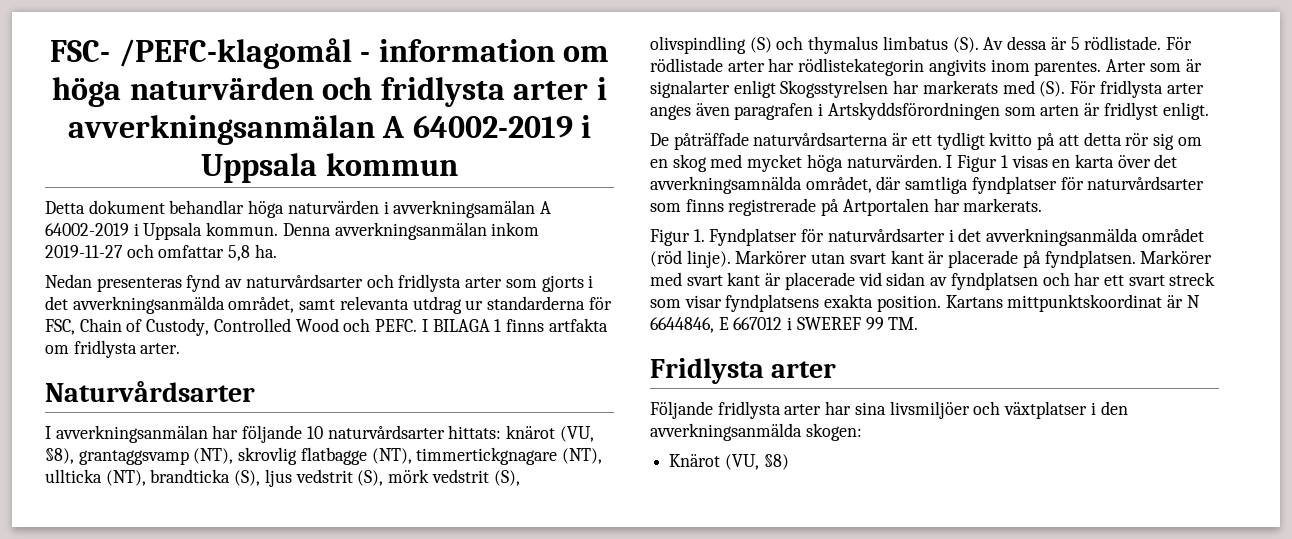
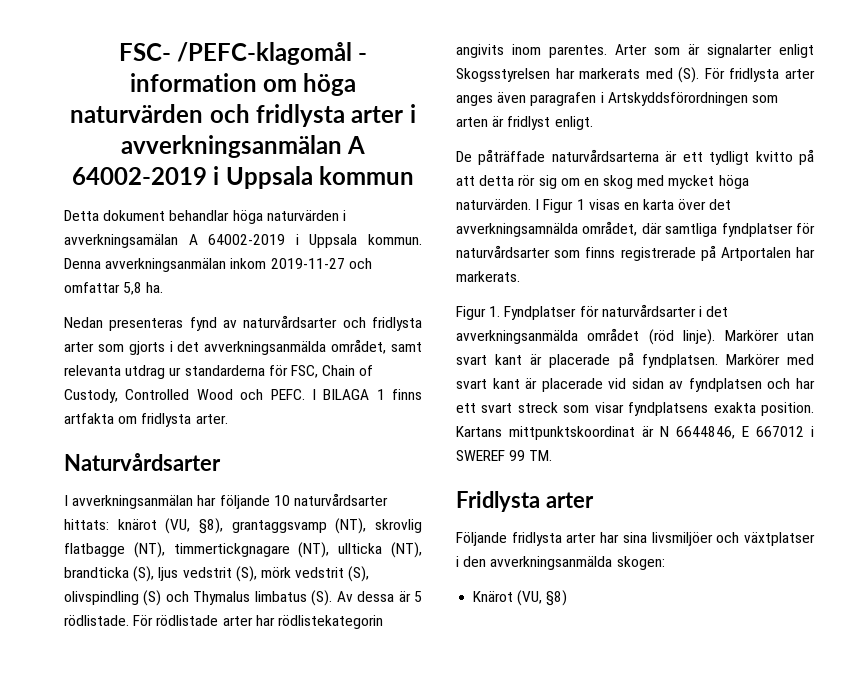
- I avverkningsanmälan har följande 10 naturvårdsarter hittats: knärot (VU, §8), grantaggsvamp (NT), skrovlig flatbagge (NT), timmertickgnagare (NT), ullticka (NT), brandticka (S), ljus vedstrit (S), mörk vedstrit (S), olivspindling (S) och thymalus limbatus (S). Av dessa är 5 rödlistade.
+ I avverkningsanmälan har följande 10 naturvårdsarter hittats: knärot (VU, §8), grantaggsvamp (NT), skrovlig flatbagge (NT), timmertickgnagare (NT), ullticka (NT), brandticka (S), ljus vedstrit (S), mörk vedstrit (S), olivspindling (S) och Thymalus limbatus (S). Av dessa är 5 rödlistade.

